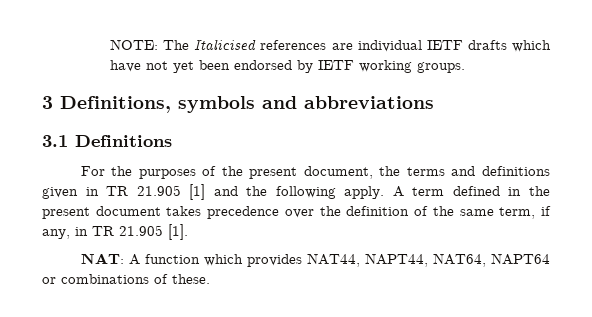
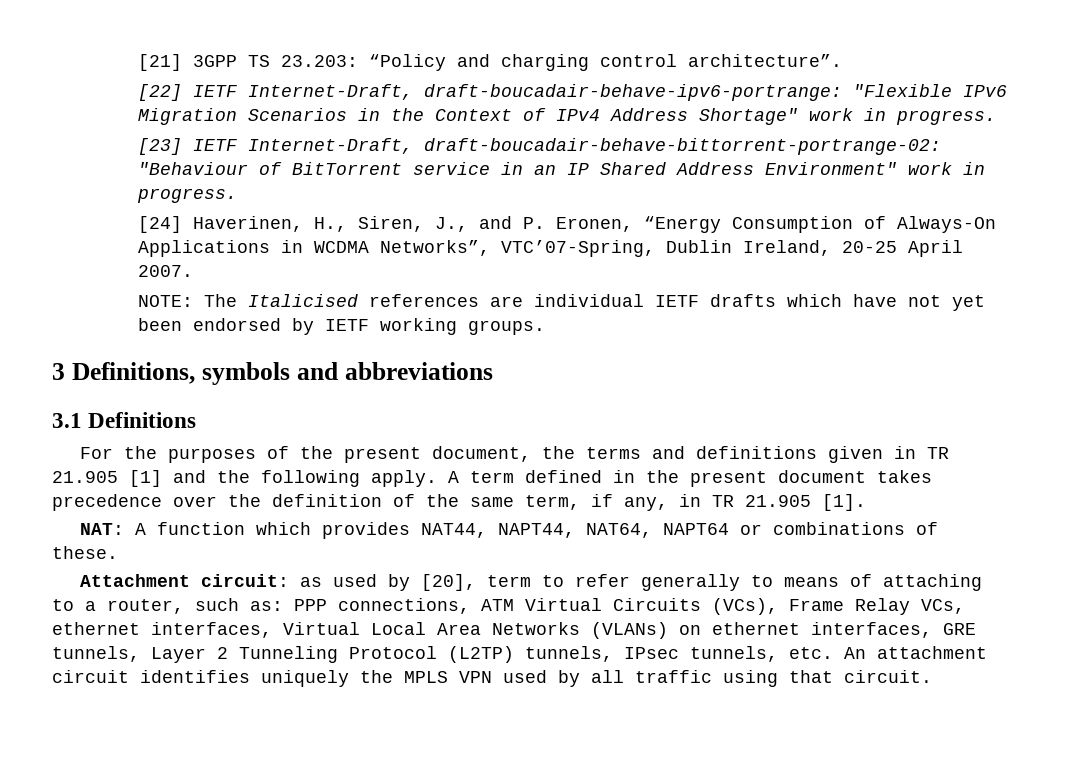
+ [21] 3GPP TS 23.203: “Policy and charging control architecture”.
+ [22] IETF Internet-Draft, draft-boucadair-behave-ipv6-portrange: "Flexible IPv6 Migration Scenarios in the Context of IPv4 Address Shortage" work in progress.
+ [23] IETF Internet-Draft, draft-boucadair-behave-bittorrent-portrange-02: "Behaviour of BitTorrent service in an IP Shared Address Environment" work in progress.
+ [24] Haverinen, H., Siren, J., and P. Eronen, “Energy Consumption of Always-On Applications in WCDMA Networks”, VTC’07-Spring, Dublin Ireland, 20-25 April 2007.
+ Attachment circuit: as used by [20], term to refer generally to means of attaching to a router, such as: PPP connections, ATM Virtual Circuits (VCs), Frame Relay VCs, ethernet interfaces, Virtual Local Area Networks (VLANs) on ethernet interfaces, GRE tunnels, Layer 2 Tunneling Protocol (L2TP) tunnels, IPsec tunnels, etc. An attachment circuit identifies uniquely the MPLS VPN used by all traffic using that circuit.

